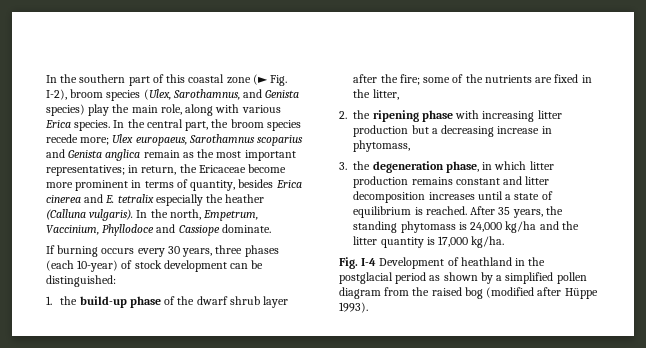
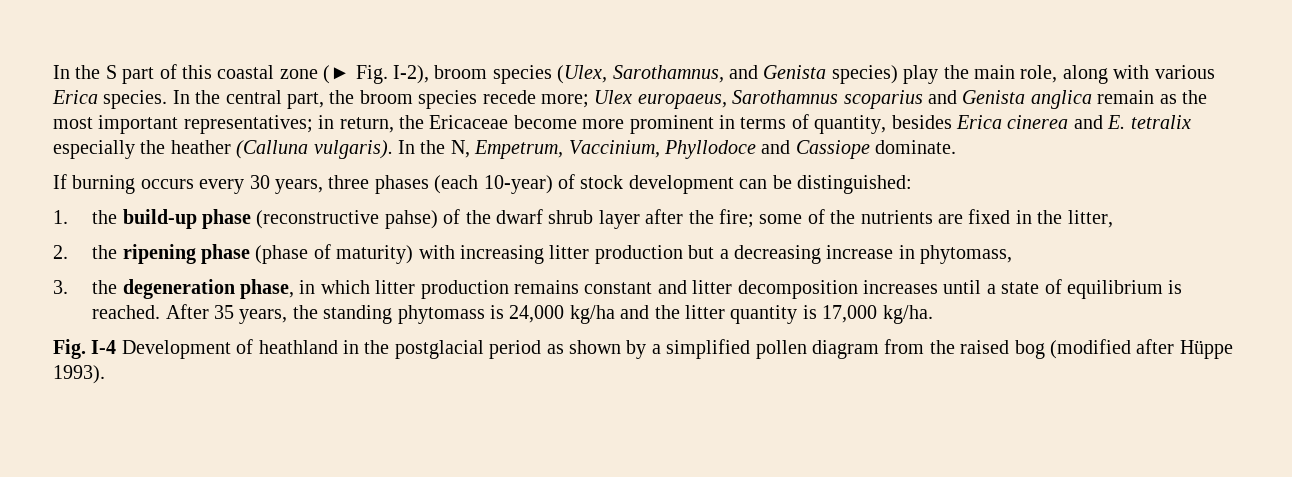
- In the southern part of this coastal zone (► Fig. I-2), broom species (Ulex, Sarothamnus, and Genista species) play the main role, along with various Erica species.
+ In the S part of this coastal zone (► Fig. I-2), broom species (Ulex, Sarothamnus, and Genista species) play the main role, along with various Erica species.
- In the north, Empetrum, Vaccinium, Phyllodoce and Cassiope dominate.
+ In the N, Empetrum, Vaccinium, Phyllodoce and Cassiope dominate.
- 1. the build-up phase of the dwarf shrub layer after the fire; some of the nutrients are fixed in the litter,
+ 1. the build-up phase (reconstructive pahse) of the dwarf shrub layer after the fire; some of the nutrients are fixed in the litter,
- 2. the ripening phase with increasing litter production but a decreasing increase in phytomass,
+ 2. the ripening phase (phase of maturity) with increasing litter production but a decreasing increase in phytomass,

